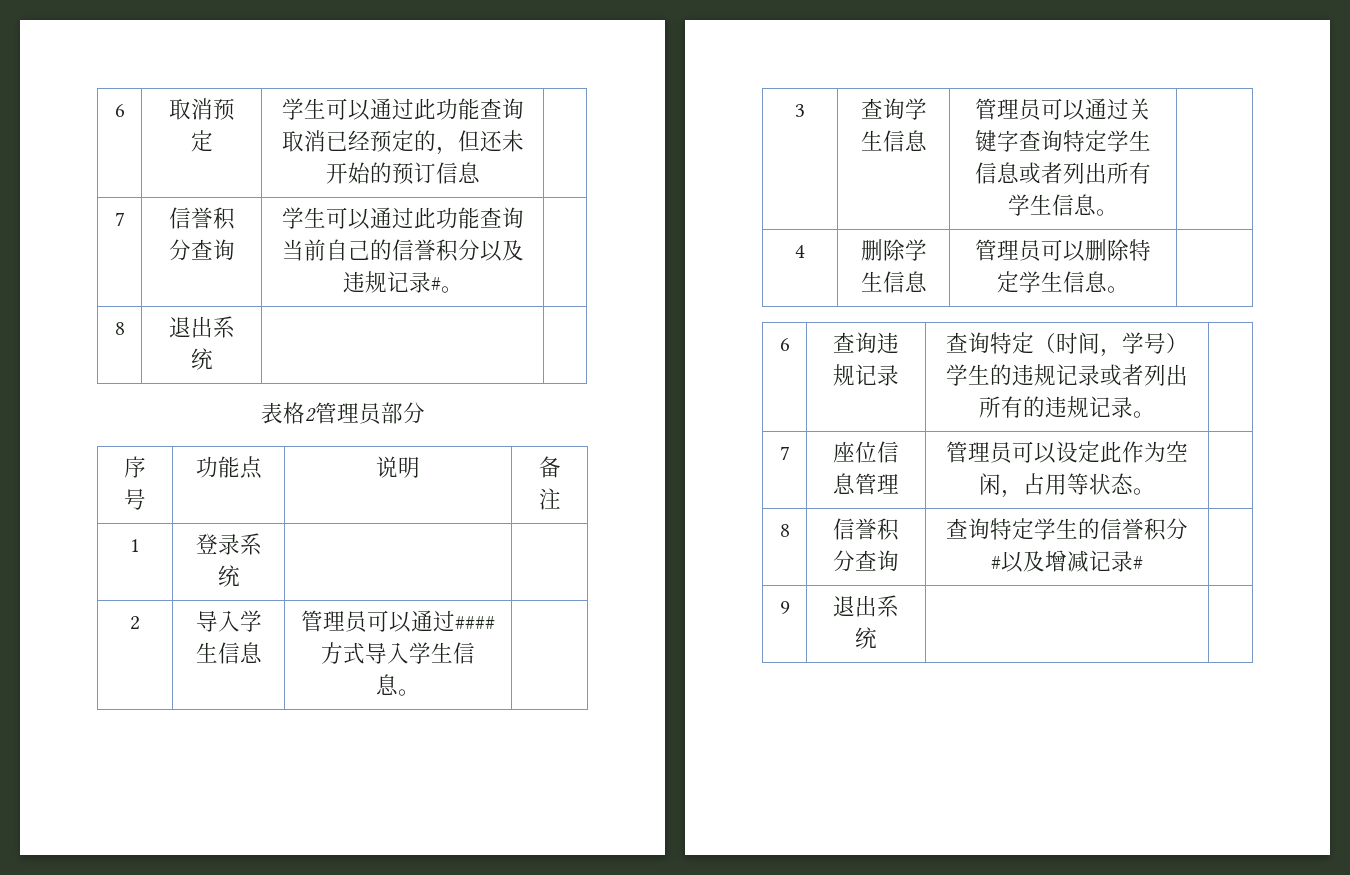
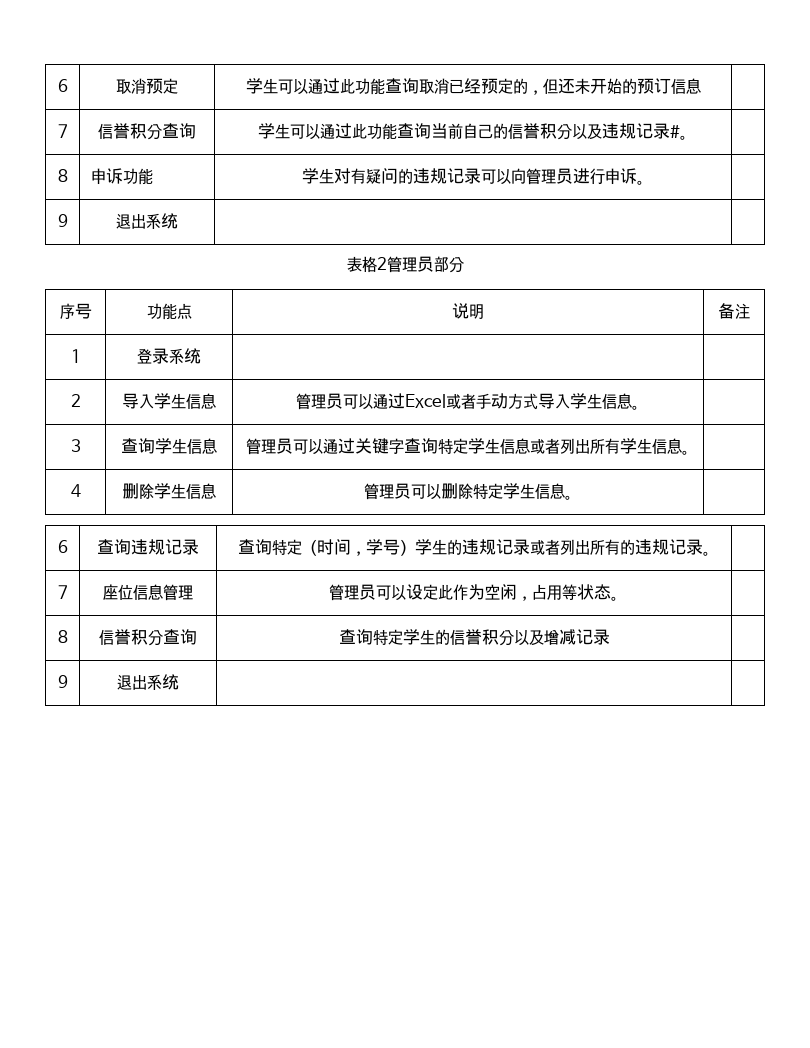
- 8 | 退出系统 | |
+ 8 | 申诉功能 | 学生对有疑问的违规记录可以向管理员进行申诉。 |
+ 9 | 退出系统 | |
- 2 | 导入学生信息 | 管理员可以通过####方式导入学生信息。 |
+ 2 | 导入学生信息 | 管理员可以通过Excel或者手动方式导入学生信息。 |
- 8 | 信誉积分查询 | 查询特定学生的信誉积分#以及增减记录# |
+ 8 | 信誉积分查询 | 查询特定学生的信誉积分以及增减记录 |

